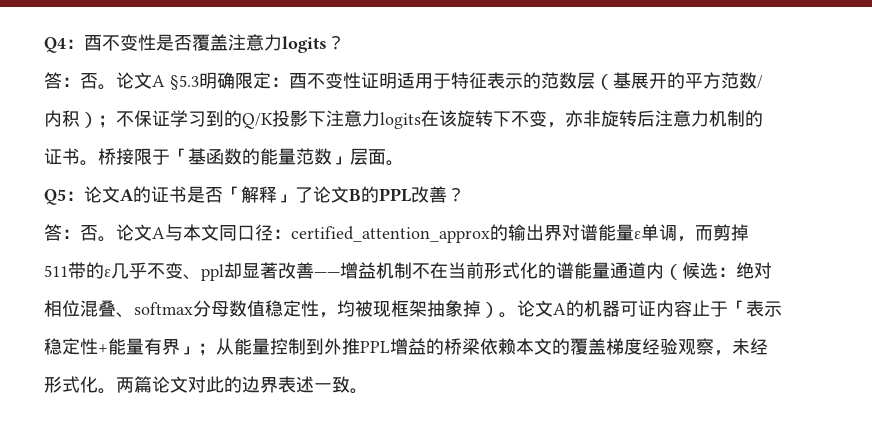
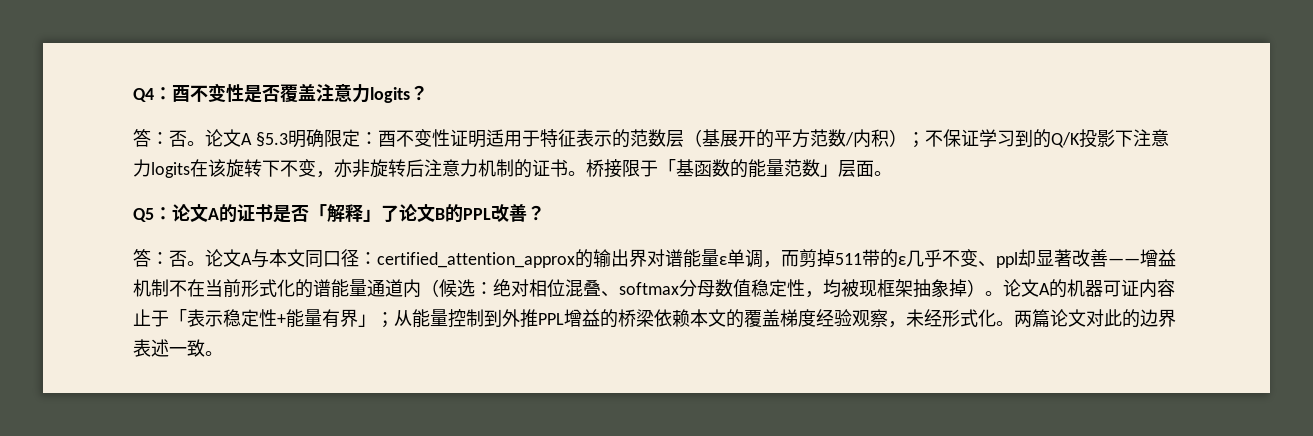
- 论文A §5.3明确限定：酉不变性证明适用于特征表示的范数层（基展开的平方范数/
- 内积）；不保证学习到的Q/K投影下注意力logits在该旋转下不变，亦非旋转后注意力机制的
- 证书。
+ 论文A §5.3明确限定：酉不变性证明适用于特征表示的范数层（基展开的平方范数/内积）；不保证学习到的Q/K投影下注意力logits在该旋转下不变，亦非旋转后注意力机制的证书。
- 论文A与本文同口径：certified_attention_approx的输出界对谱能量ε单调，而剪掉
- 511带的ε几乎不变、ppl却显著改善——增益机制不在当前形式化的谱能量通道内（候选：绝对
- 相位混叠、softmax分母数值稳定性，均被现框架抽象掉）。
+ 论文A与本文同口径：certified_attention_approx的输出界对谱能量ε单调，而剪掉511带的ε几乎不变、ppl却显著改善——增益机制不在当前形式化的谱能量通道内（候选：绝对相位混叠、softmax分母数值稳定性，均被现框架抽象掉）。
- 论文A的机器可证内容止于「表示
- 稳定性+能量有界」；从能量控制到外推PPL增益的桥梁依赖本文的覆盖梯度经验观察，未经
- 形式化。
+ 论文A的机器可证内容止于「表示稳定性+能量有界」；从能量控制到外推PPL增益的桥梁依赖本文的覆盖梯度经验观察，未经形式化。

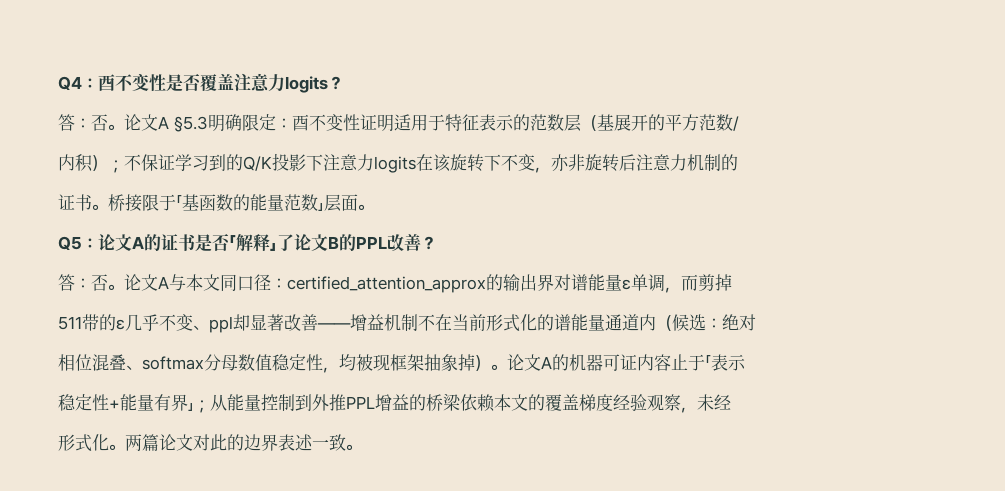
- 论文A §5.3明确限定：酉不变性证明适用于特征表示的范数层（基展开的平方范数/内积）；不保证学习到的Q/K投影下注意力logits在该旋转下不变，亦非旋转后注意力机制的证书。
+ 论文A §5.3明确限定：酉不变性证明适用于特征表示的范数层（基展开的平方范数/
+ 内积）；不保证学习到的Q/K投影下注意力logits在该旋转下不变，亦非旋转后注意力机制的
+ 证书。
- 论文A与本文同口径：certified_attention_approx的输出界对谱能量ε单调，而剪掉511带的ε几乎不变、ppl却显著改善——增益机制不在当前形式化的谱能量通道内（候选：绝对相位混叠、softmax分母数值稳定性，均被现框架抽象掉）。
+ 论文A与本文同口径：certified_attention_approx的输出界对谱能量ε单调，而剪掉
+ 511带的ε几乎不变、ppl却显著改善——增益机制不在当前形式化的谱能量通道内（候选：绝对
+ 相位混叠、softmax分母数值稳定性，均被现框架抽象掉）。
- 论文A的机器可证内容止于「表示稳定性+能量有界」；从能量控制到外推PPL增益的桥梁依赖本文的覆盖梯度经验观察，未经形式化。
+ 论文A的机器可证内容止于「表示
+ 稳定性+能量有界」；从能量控制到外推PPL增益的桥梁依赖本文的覆盖梯度经验观察，未经
+ 形式化。

